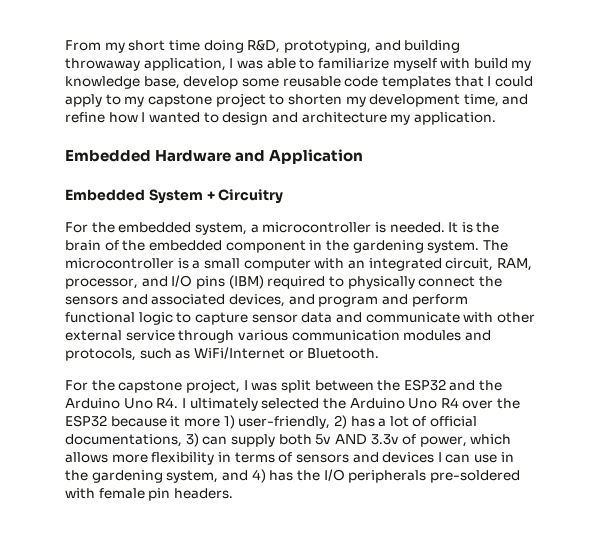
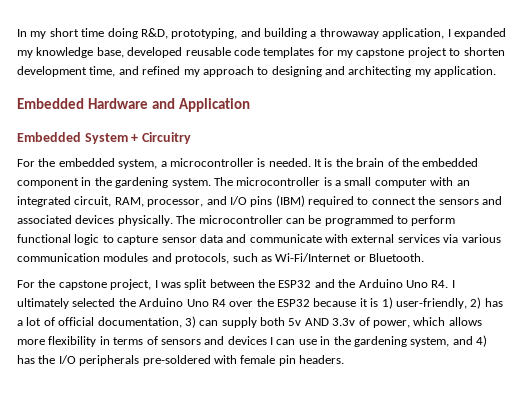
- From my short time doing R&D, prototyping, and building throwaway application, I was able to familiarize myself with build my knowledge base, develop some reusable code templates that I could apply to my capstone project to shorten my development time, and refine how I wanted to design and architecture my application.
+ In my short time doing R&D, prototyping, and building a throwaway application, I expanded my knowledge base, developed reusable code templates for my capstone project to shorten development time, and refined my approach to designing and architecting my application.
- The microcontroller is a small computer with an integrated circuit, RAM, processor, and I/O pins (IBM) required to physically connect the sensors and associated devices, and program and perform functional logic to capture sensor data and communicate with other external service through various communication modules and protocols, such as WiFi/Internet or Bluetooth.
+ The microcontroller is a small computer with an integrated circuit, RAM, processor, and I/O pins (IBM) required to connect the sensors and associated devices physically. The microcontroller can be programmed to perform functional logic to capture sensor data and communicate with external services via various communication modules and protocols, such as Wi-Fi/Internet or Bluetooth.
- For the capstone project, I was split between the ESP32 and the Arduino Uno R4. I ultimately selected the Arduino Uno R4 over the ESP32 because it more 1) user-friendly, 2) has a lot of official documentations, 3) can supply both 5v AND 3.3v of power, which allows more flexibility in terms of sensors and devices I can use in the gardening system, and 4) has the I/O peripherals pre-soldered with female pin headers.
+ For the capstone project, I was split between the ESP32 and the Arduino Uno R4. I ultimately selected the Arduino Uno R4 over the ESP32 because it is 1) user-friendly, 2) has a lot of official documentation, 3) can supply both 5v AND 3.3v of power, which allows more flexibility in terms of sensors and devices I can use in the gardening system, and 4) has the I/O peripherals pre-soldered with female pin headers.

